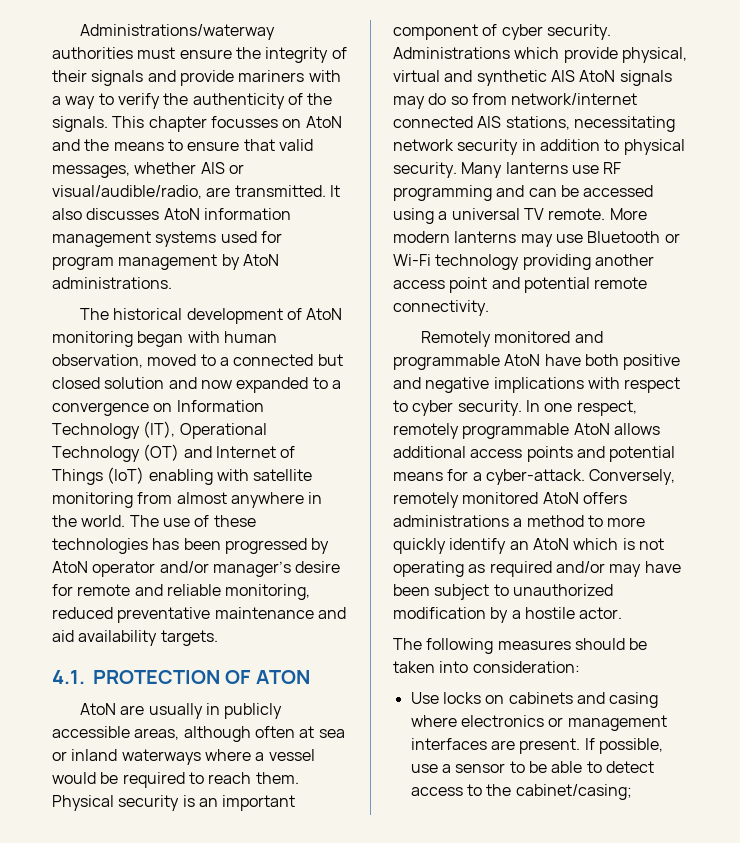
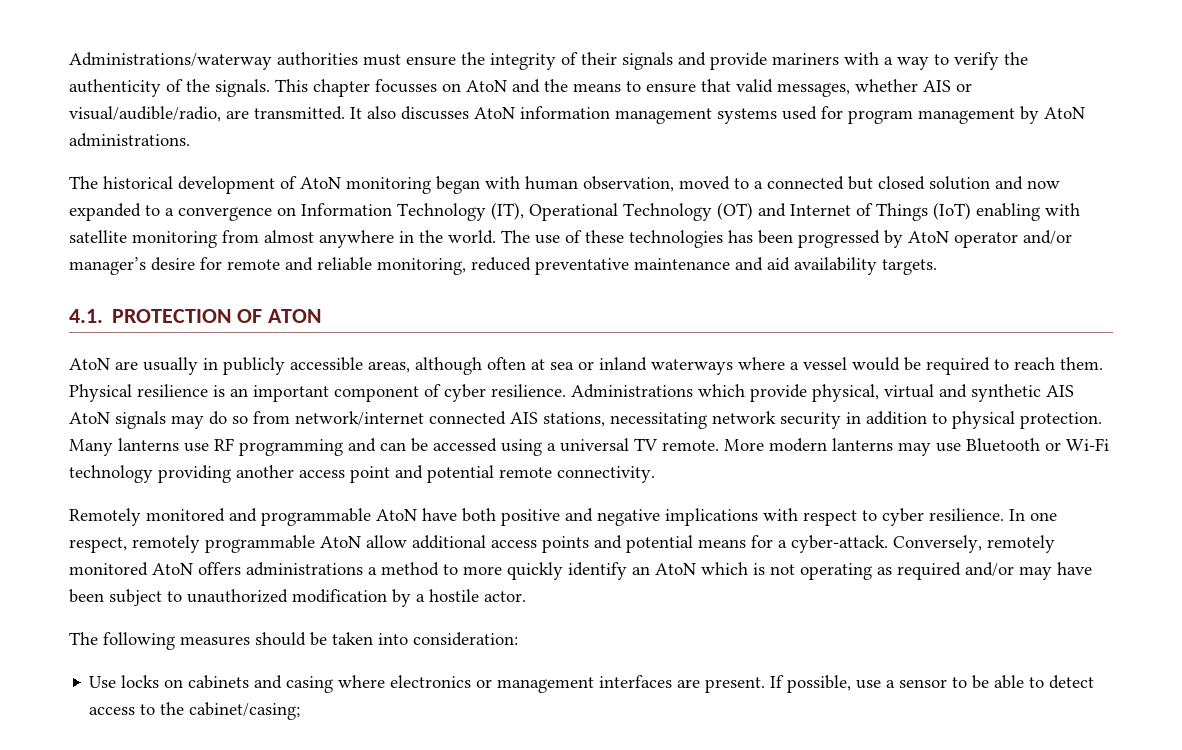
- Physical security is an important component of cyber security.
+ Physical resilience is an important component of cyber resilience.
- Administrations which provide physical, virtual and synthetic AIS AtoN signals may do so from network/internet connected AIS stations, necessitating network security in addition to physical security.
+ Administrations which provide physical, virtual and synthetic AIS AtoN signals may do so from network/internet connected AIS stations, necessitating network security in addition to physical protection.
- Remotely monitored and programmable AtoN have both positive and negative implications with respect to cyber security.
+ Remotely monitored and programmable AtoN have both positive and negative implications with respect to cyber resilience.
- In one respect, remotely programmable AtoN allows additional access points and potential means for a cyber-attack.
+ In one respect, remotely programmable AtoN allow additional access points and potential means for a cyber-attack.

